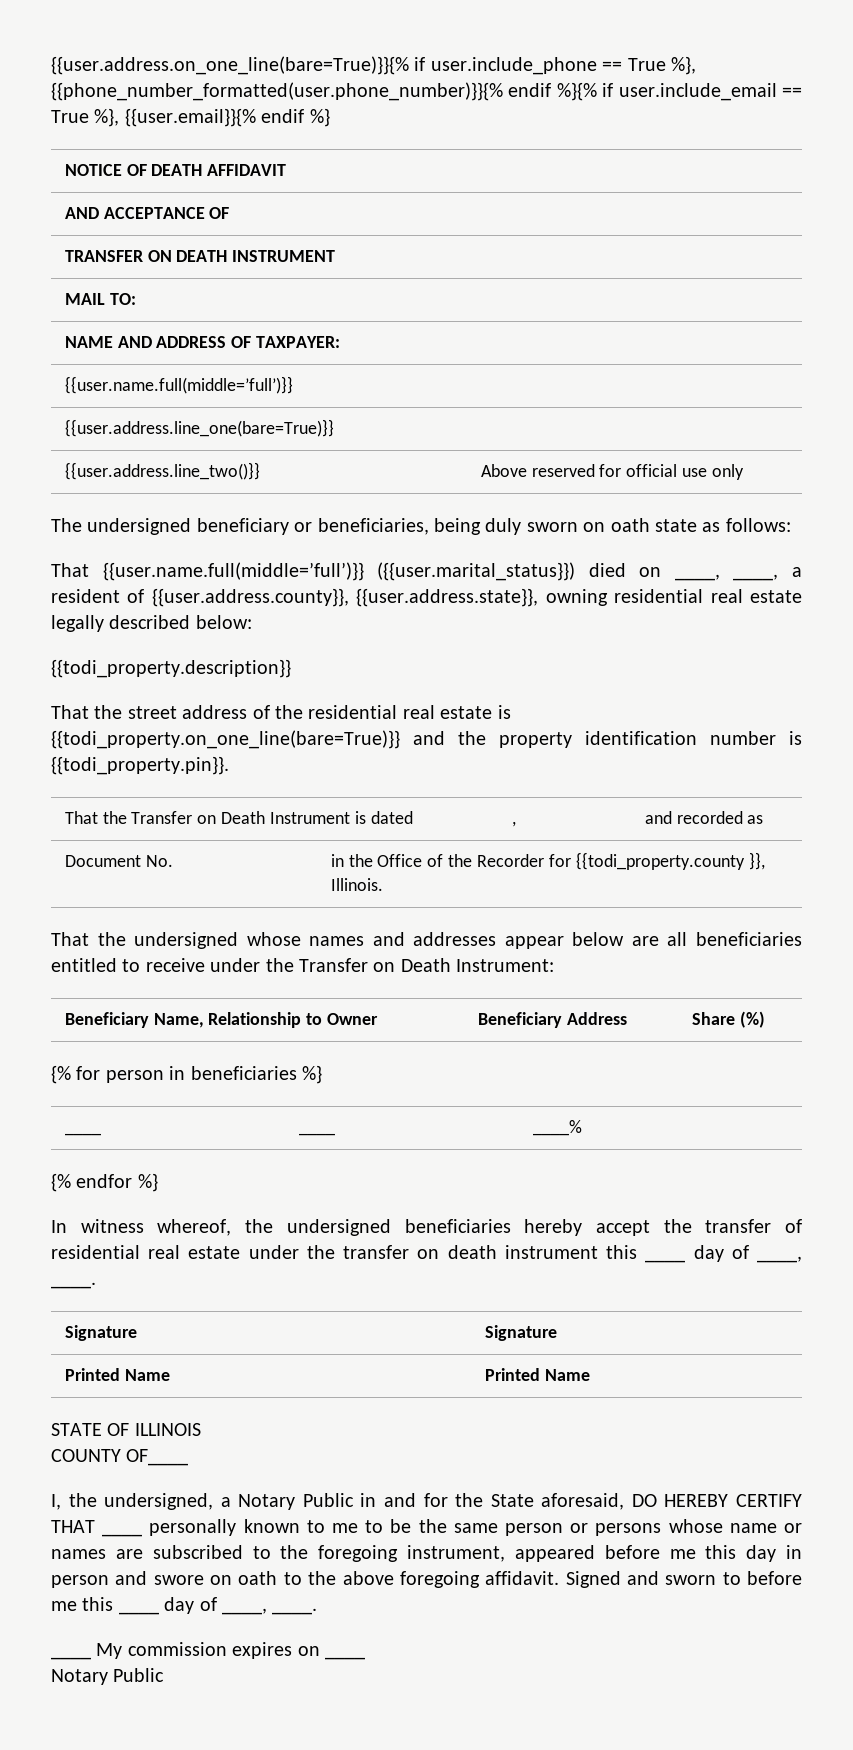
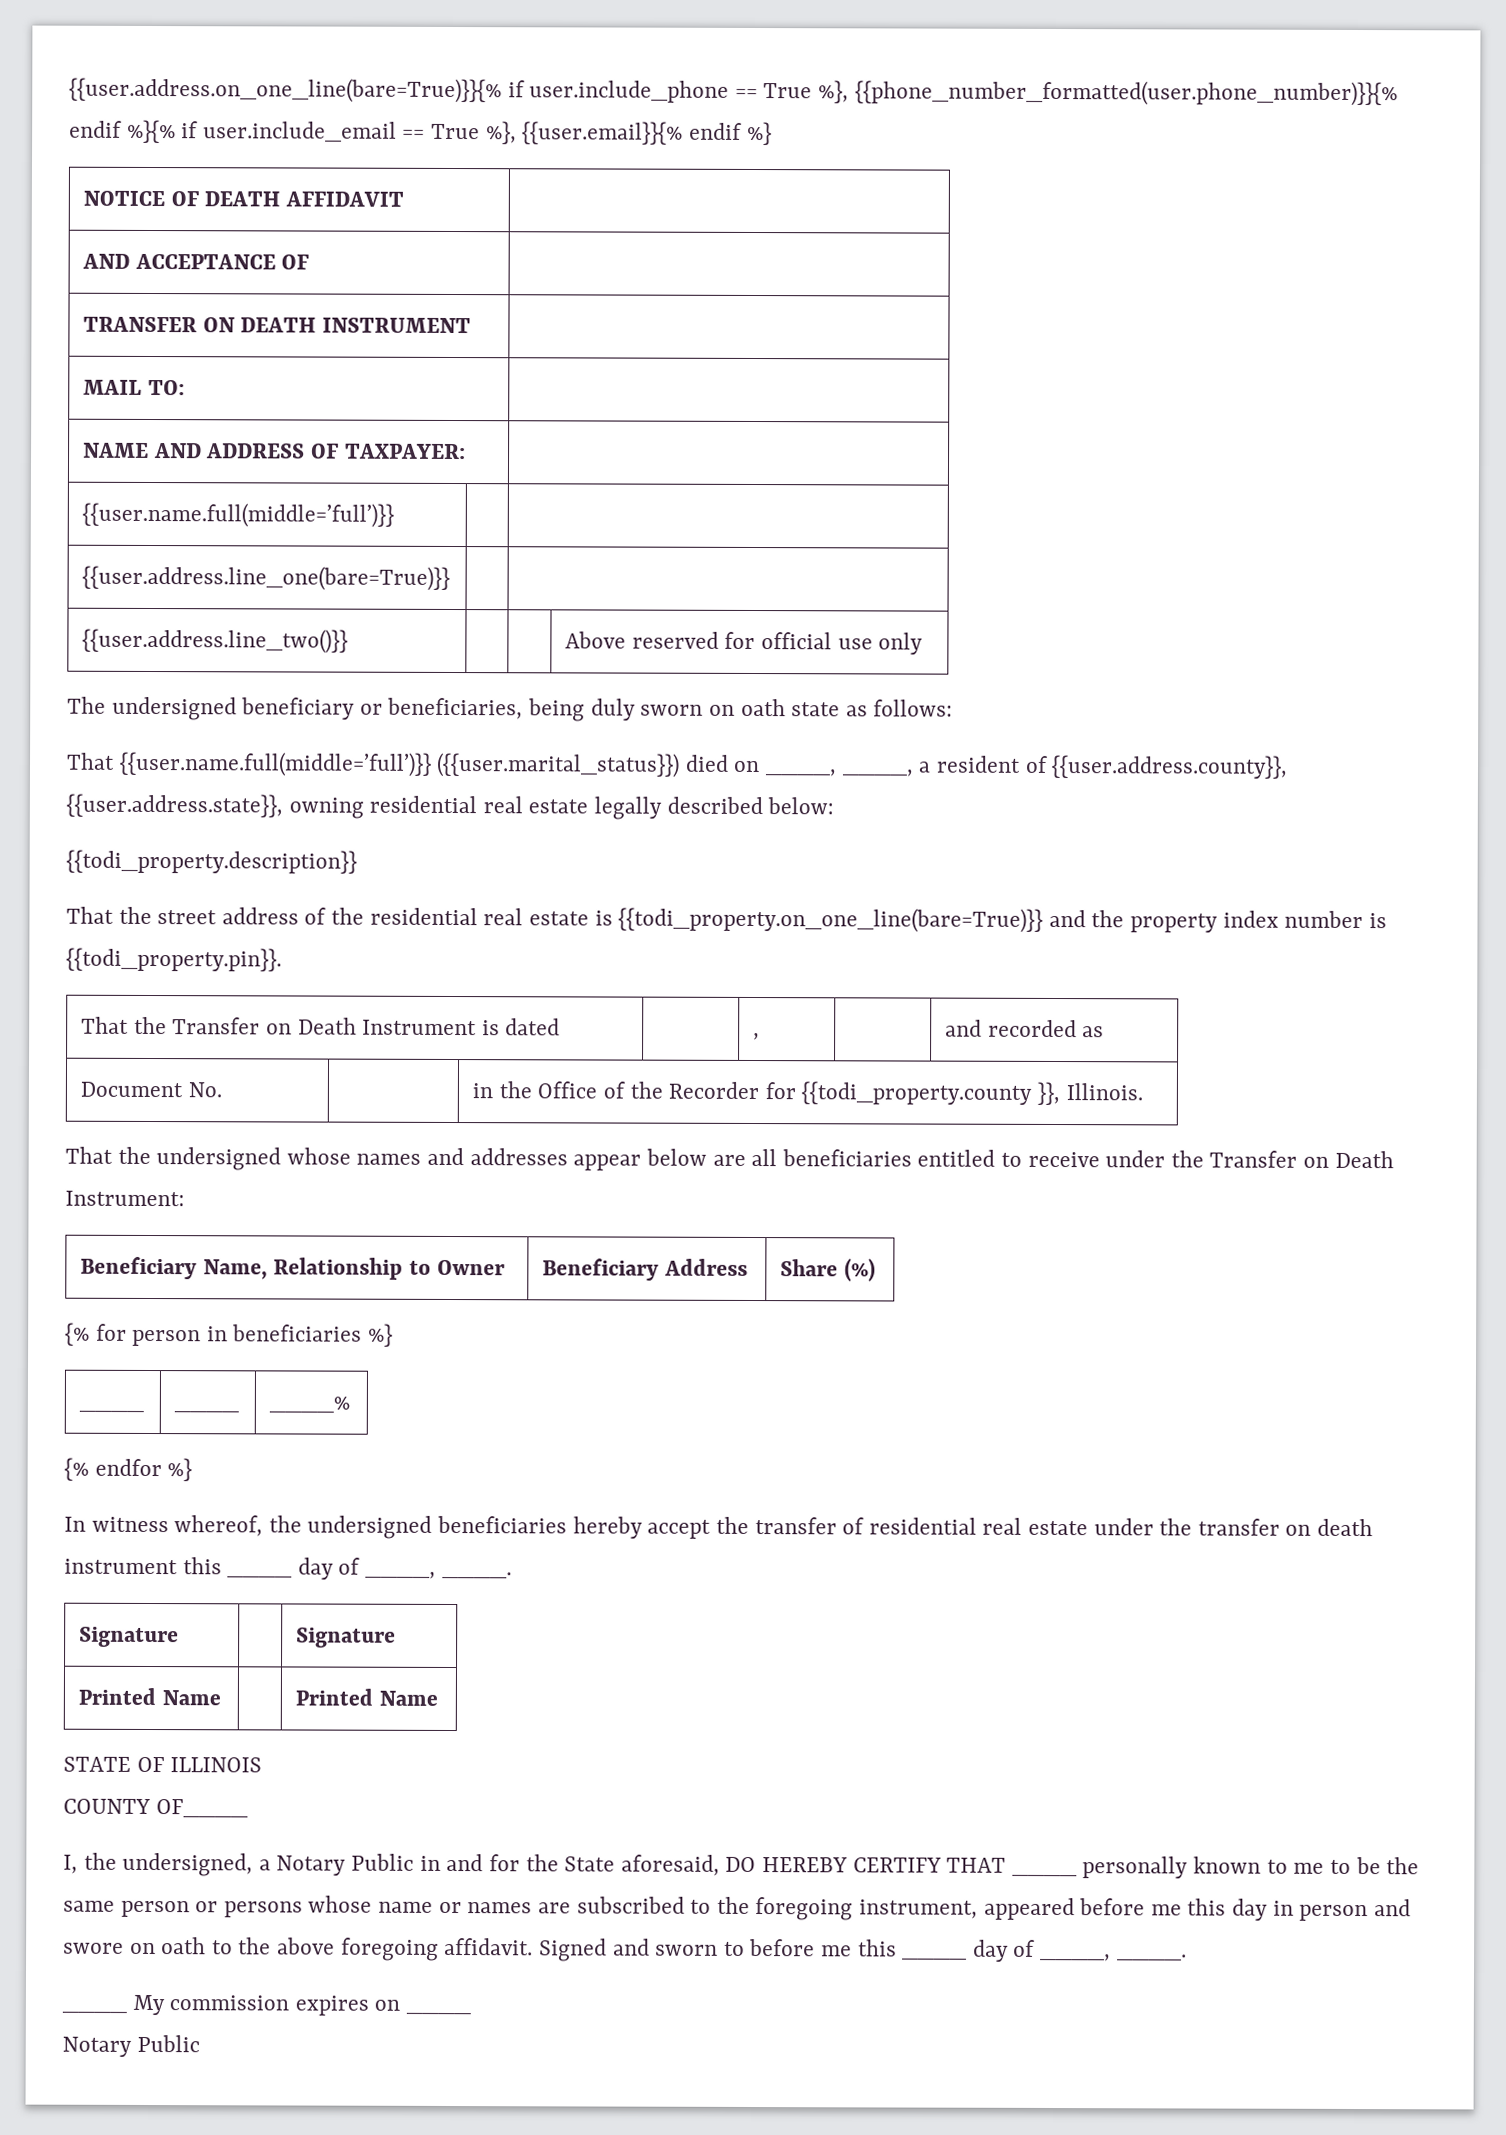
- That the street address of the residential real estate is {{todi_property.on_one_line(bare=True)}} and the property identification number is {{todi_property.pin}}.
+ That the street address of the residential real estate is {{todi_property.on_one_line(bare=True)}} and the property index number is {{todi_property.pin}}.

